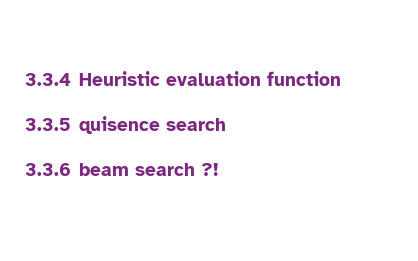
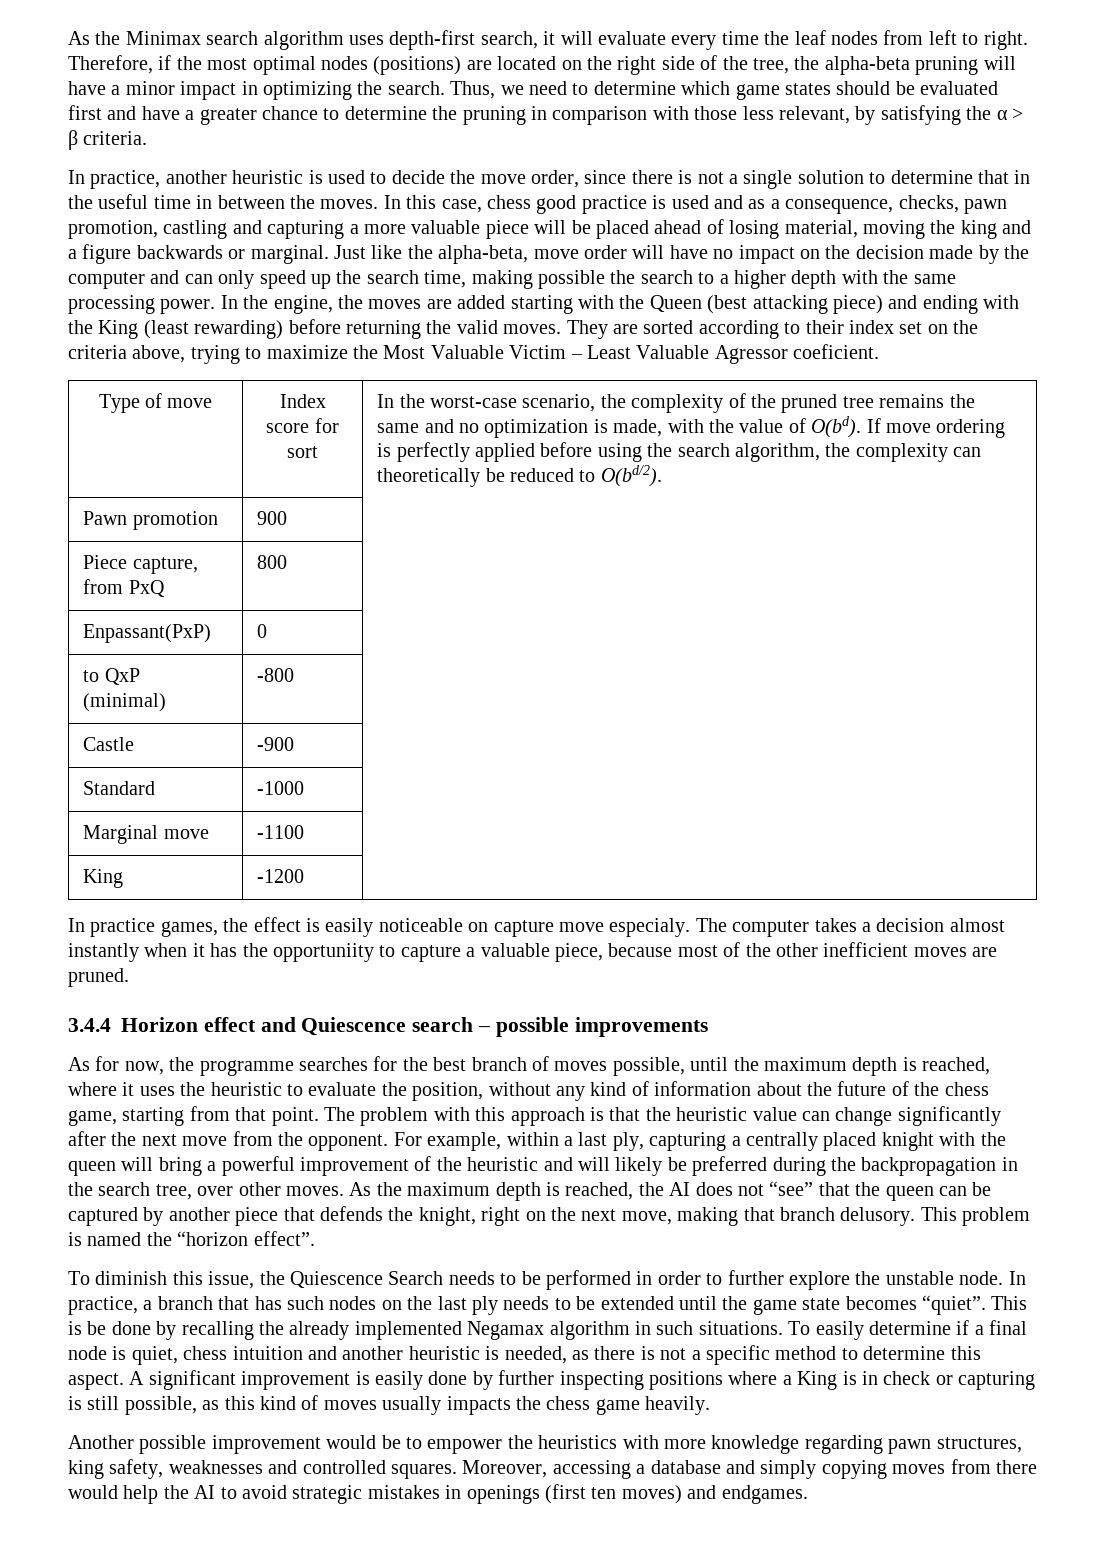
- 3.3.4 Heuristic evaluation function
- 3.3.5 quisence search
- 3.3.6 beam search ?!
+ As the Minimax search algorithm uses depth-first search, it will evaluate every time the leaf nodes from left to right. Therefore, if the most optimal nodes (positions) are located on the right side of the tree, the alpha-beta pruning will have a minor impact in optimizing the search. Thus, we need to determine which game states should be evaluated first and have a greater chance to determine the pruning in comparison with those less relevant, by satisfying the α > β criteria.
+ In practice, another heuristic is used to decide the move order, since there is not a single solution to determine that in the useful time in between the moves. In this case, chess good practice is used and as a consequence, checks, pawn promotion, castling and capturing a more valuable piece will be placed ahead of losing material, moving the king and a figure backwards or marginal. Just like the alpha-beta, move order will have no impact on the decision made by the computer and can only speed up the search time, making possible the search to a higher depth with the same processing power. In the engine, the moves are added starting with the Queen (best attacking piece) and ending with the King (least rewarding) before returning the valid moves. They are sorted according to their index set on the criteria above, trying to maximize the Most Valuable Victim – Least Valuable Agressor coeficient.
+ Type of move | Index score for sort | In the worst-case scenario, the complexity of the pruned tree remains the same and no optimization is made, with the value of O(bd). If move ordering is perfectly applied before using the search algorithm, the complexity can theoretically be reduced to O(bd/2).
+ Pawn promotion | 900 |
+ Piece capture, from PxQ | 800 |
+ Enpassant(PxP) | 0 |
+ to QxP (minimal) | -800 |
+ Castle | -900 |
+ Standard | -1000 |
+ Marginal move | -1100 |
+ King | -1200 |
+ In practice games, the effect is easily noticeable on capture move especialy. The computer takes a decision almost instantly when it has the opportuniity to capture a valuable piece, because most of the other inefficient moves are pruned.
+ 3.4.4 Horizon effect and Quiescence search – possible improvements
+ As for now, the programme searches for the best branch of moves possible, until the maximum depth is reached, where it uses the heuristic to evaluate the position, without any kind of information about the future of the chess game, starting from that point. The problem with this approach is that the heuristic value can change significantly after the next move from the opponent. For example, within a last ply, capturing a centrally placed knight with the queen will bring a powerful improvement of the heuristic and will likely be preferred during the backpropagation in the search tree, over other moves. As the maximum depth is reached, the AI does not “see” that the queen can be captured by another piece that defends the knight, right on the next move, making that branch delusory. This problem is named the “horizon effect”.
+ To diminish this issue, the Quiescence Search needs to be performed in order to further explore the unstable node. In practice, a branch that has such nodes on the last ply needs to be extended until the game state becomes “quiet”. This is be done by recalling the already implemented Negamax algorithm in such situations. To easily determine if a final node is quiet, chess intuition and another heuristic is needed, as there is not a specific method to determine this aspect. A significant improvement is easily done by further inspecting positions where a King is in check or capturing is still possible, as this kind of moves usually impacts the chess game heavily.
+ Another possible improvement would be to empower the heuristics with more knowledge regarding pawn structures, king safety, weaknesses and controlled squares. Moreover, accessing a database and simply copying moves from there would help the AI to avoid strategic mistakes in openings (first ten moves) and endgames.

